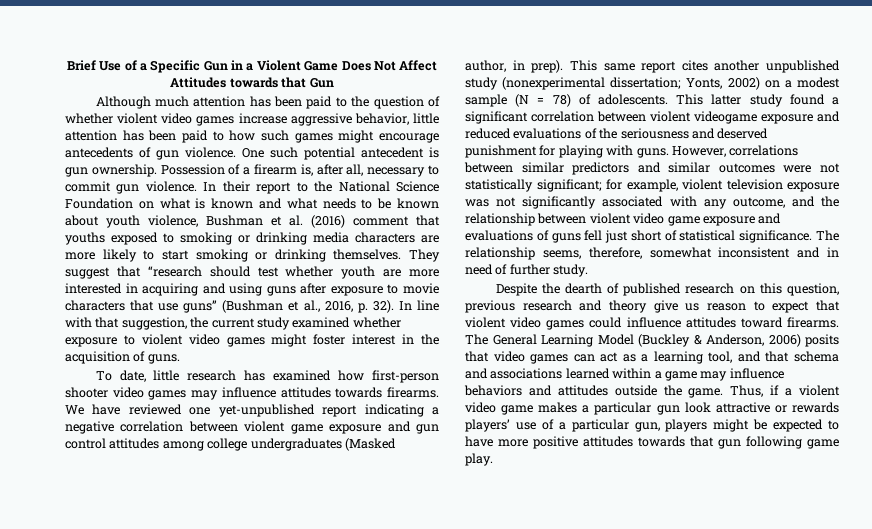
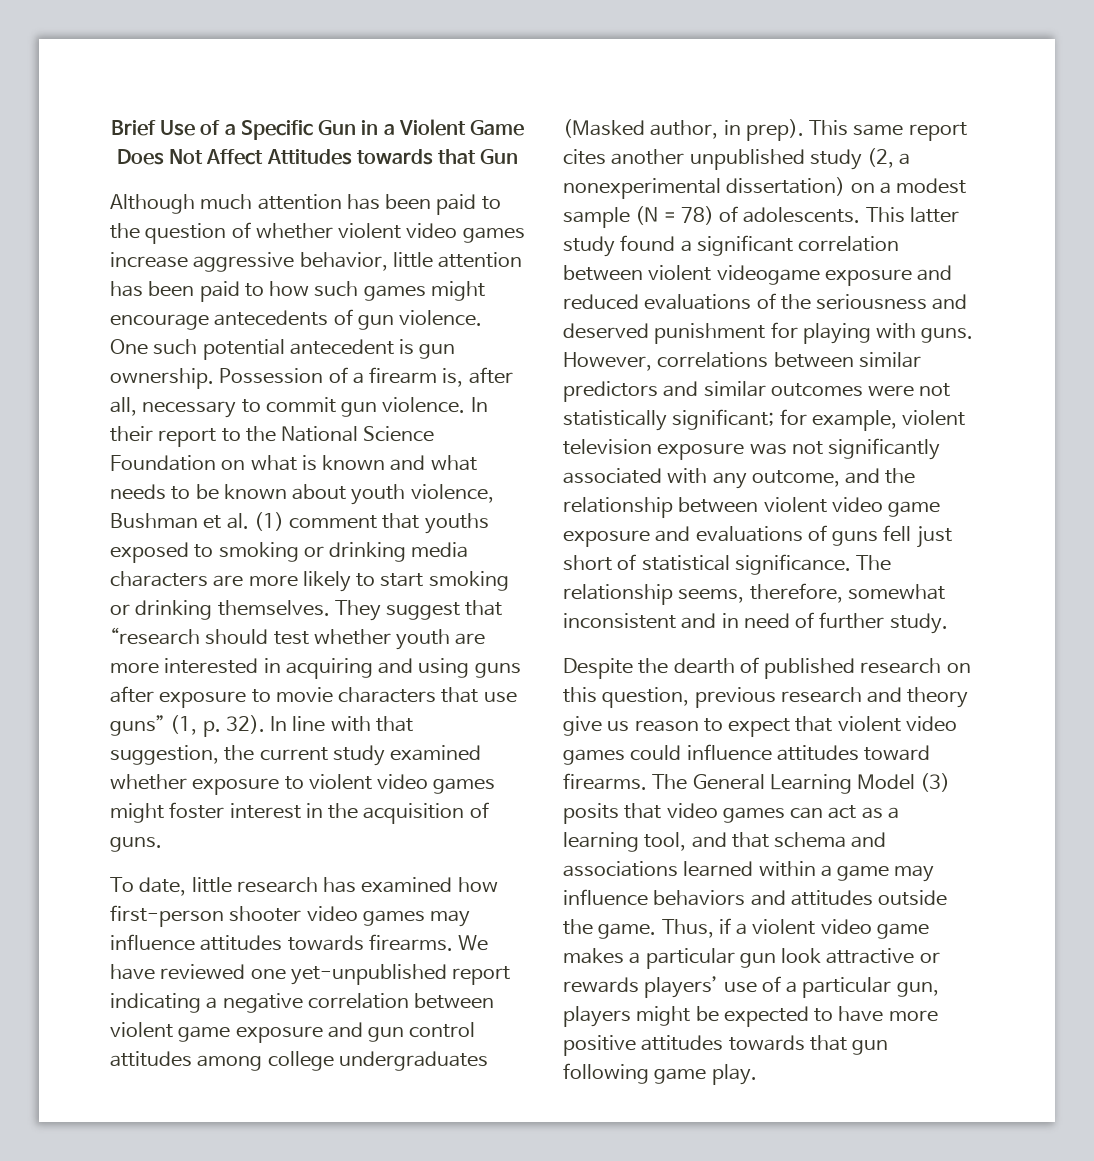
- In their report to the National Science Foundation on what is known and what needs to be known about youth violence, Bushman et al. (2016) comment that youths exposed to smoking or drinking media characters are more likely to start smoking or drinking themselves.
+ In their report to the National Science Foundation on what is known and what needs to be known about youth violence, Bushman et al. (1) comment that youths exposed to smoking or drinking media characters are more likely to start smoking or drinking themselves.
- They suggest that “research should test whether youth are more interested in acquiring and using guns after exposure to movie characters that use guns” (Bushman et al., 2016, p. 32).
+ They suggest that “research should test whether youth are more interested in acquiring and using guns after exposure to movie characters that use guns” (1, p. 32).
- This same report cites another unpublished study (nonexperimental dissertation; Yonts, 2002) on a modest sample (N = 78) of adolescents.
+ This same report cites another unpublished study (2, a nonexperimental dissertation) on a modest sample (N = 78) of adolescents.
- The General Learning Model (Buckley & Anderson, 2006) posits that video games can act as a learning tool, and that schema and associations learned within a game may influence behaviors and attitudes outside the game.
+ The General Learning Model (3) posits that video games can act as a learning tool, and that schema and associations learned within a game may influence behaviors and attitudes outside the game.

